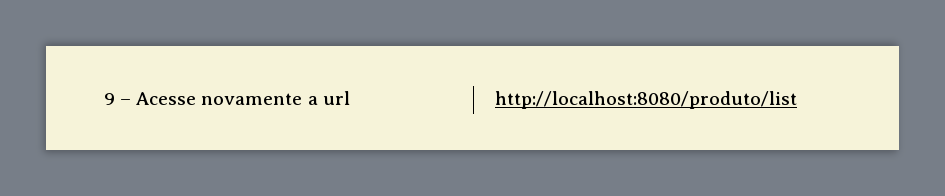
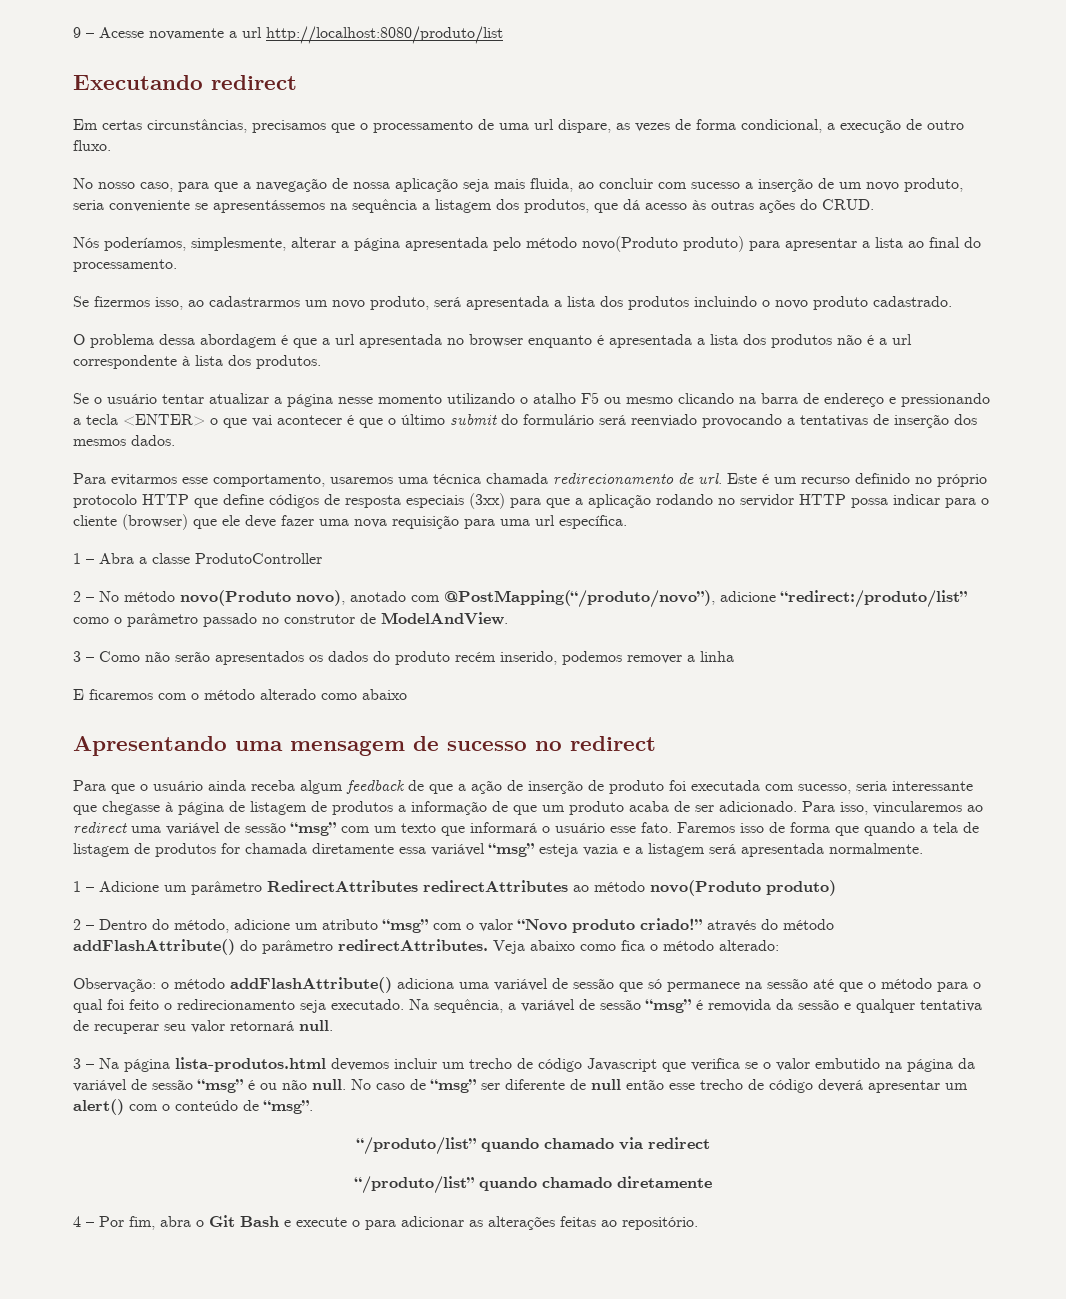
+ Executando redirect
+ Em certas circunstâncias, precisamos que o processamento de uma url dispare, as vezes de forma condicional, a execução de outro fluxo.
+ No nosso caso, para que a navegação de nossa aplicação seja mais fluida, ao concluir com sucesso a inserção de um novo produto, seria conveniente se apresentássemos na sequência a listagem dos produtos, que dá acesso às outras ações do CRUD.
+ Nós poderíamos, simplesmente, alterar a página apresentada pelo método novo(Produto produto) para apresentar a lista ao final do processamento.
+ Se fizermos isso, ao cadastrarmos um novo produto, será apresentada a lista dos produtos incluindo o novo produto cadastrado.
+ O problema dessa abordagem é que a url apresentada no browser enquanto é apresentada a lista dos produtos não é a url correspondente à lista dos produtos.
+ Se o usuário tentar atualizar a página nesse momento utilizando o atalho F5 ou mesmo clicando na barra de endereço e pressionando a tecla <ENTER> o que vai acontecer é que o último submit do formulário será reenviado provocando a tentativas de inserção dos mesmos dados.
+ Para evitarmos esse comportamento, usaremos uma técnica chamada redirecionamento de url. Este é um recurso definido no próprio protocolo HTTP que define códigos de resposta especiais (3xx) para que a aplicação rodando no servidor HTTP possa indicar para o cliente (browser) que ele deve fazer uma nova requisição para uma url específica.
+ 1 – Abra a classe ProdutoController
+ 2 – No método novo(Produto novo), anotado com @PostMapping(“/produto/novo”), adicione “redirect:/produto/list” como o parâmetro passado no construtor de ModelAndView.
+ 3 – Como não serão apresentados os dados do produto recém inserido, podemos remover a linha
+ E ficaremos com o método alterado como abaixo
+ Apresentando uma mensagem de sucesso no redirect
+ Para que o usuário ainda receba algum feedback de que a ação de inserção de produto foi executada com sucesso, seria interessante que chegasse à página de listagem de produtos a informação de que um produto acaba de ser adicionado. Para isso, vincularemos ao redirect uma variável de sessão “msg” com um texto que informará o usuário esse fato. Faremos isso de forma que quando a tela de listagem de produtos for chamada diretamente essa variável “msg” esteja vazia e a listagem será apresentada normalmente.
+ 1 – Adicione um parâmetro RedirectAttributes redirectAttributes ao método novo(Produto produto)
+ 2 – Dentro do método, adicione um atributo “msg” com o valor “Novo produto criado!” através do método addFlashAttribute() do parâmetro redirectAttributes. Veja abaixo como fica o método alterado:
+ Observação: o método addFlashAttribute() adiciona uma variável de sessão que só permanece na sessão até que o método para o qual foi feito o redirecionamento seja executado. Na sequência, a variável de sessão “msg” é removida da sessão e qualquer tentativa de recuperar seu valor retornará null.
+ 3 – Na página lista-produtos.html devemos incluir um trecho de código Javascript que verifica se o valor embutido na página da variável de sessão “msg” é ou não null. No caso de “msg” ser diferente de null então esse trecho de código deverá apresentar um alert() com o conteúdo de “msg”.
+ “/produto/list” quando chamado via redirect
+ “/produto/list” quando chamado diretamente
+ 4 – Por fim, abra o Git Bash e execute o para adicionar as alterações feitas ao repositório.

